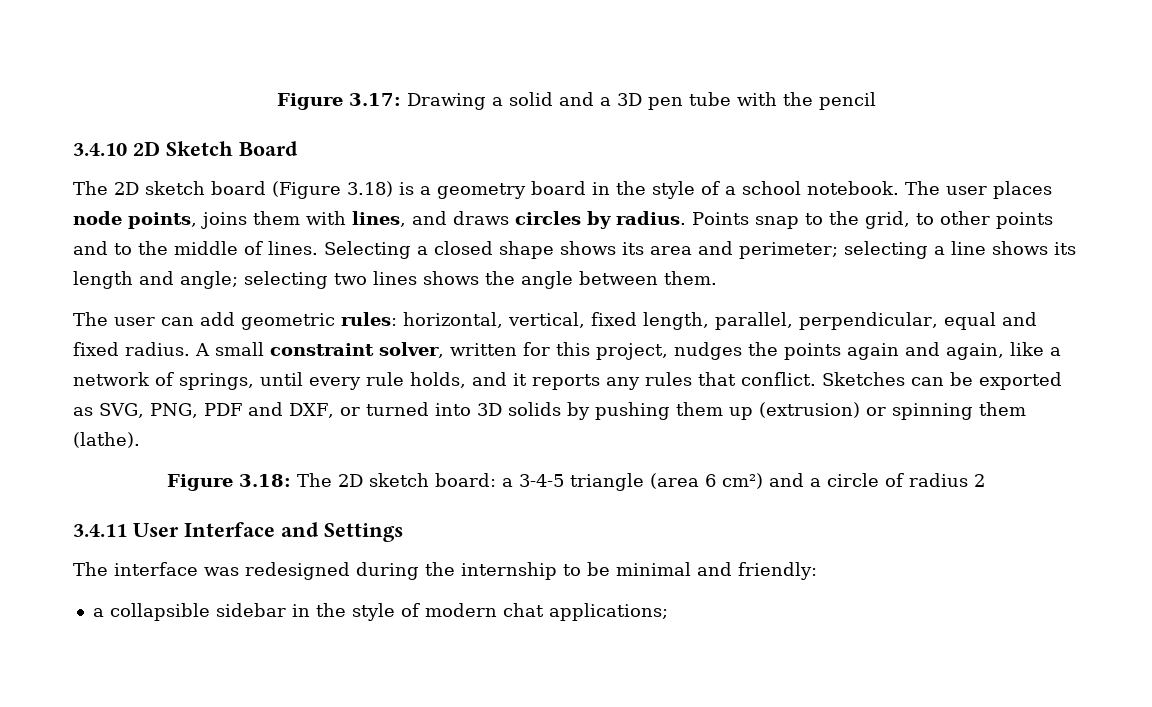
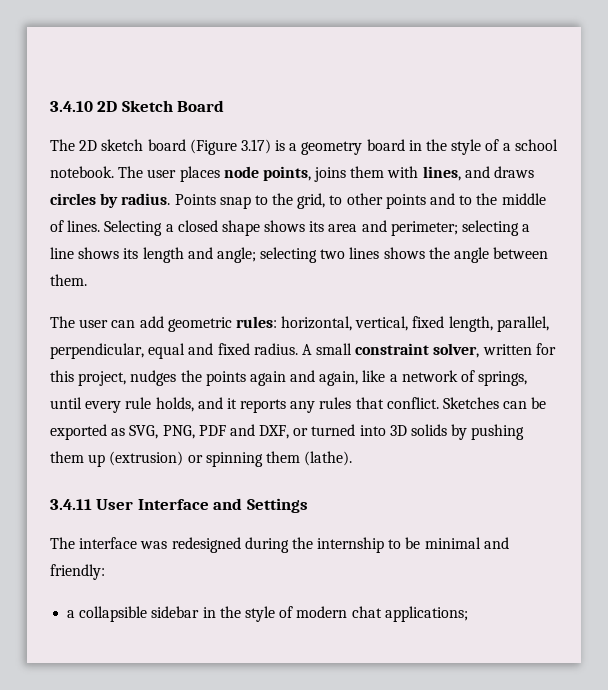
- Figure 3.17: Drawing a solid and a 3D pen tube with the pencil
- The 2D sketch board (Figure 3.18) is a geometry board in the style of a school notebook.
+ The 2D sketch board (Figure 3.17) is a geometry board in the style of a school notebook.
- Figure 3.18: The 2D sketch board: a 3-4-5 triangle (area 6 cm²) and a circle of radius 2

